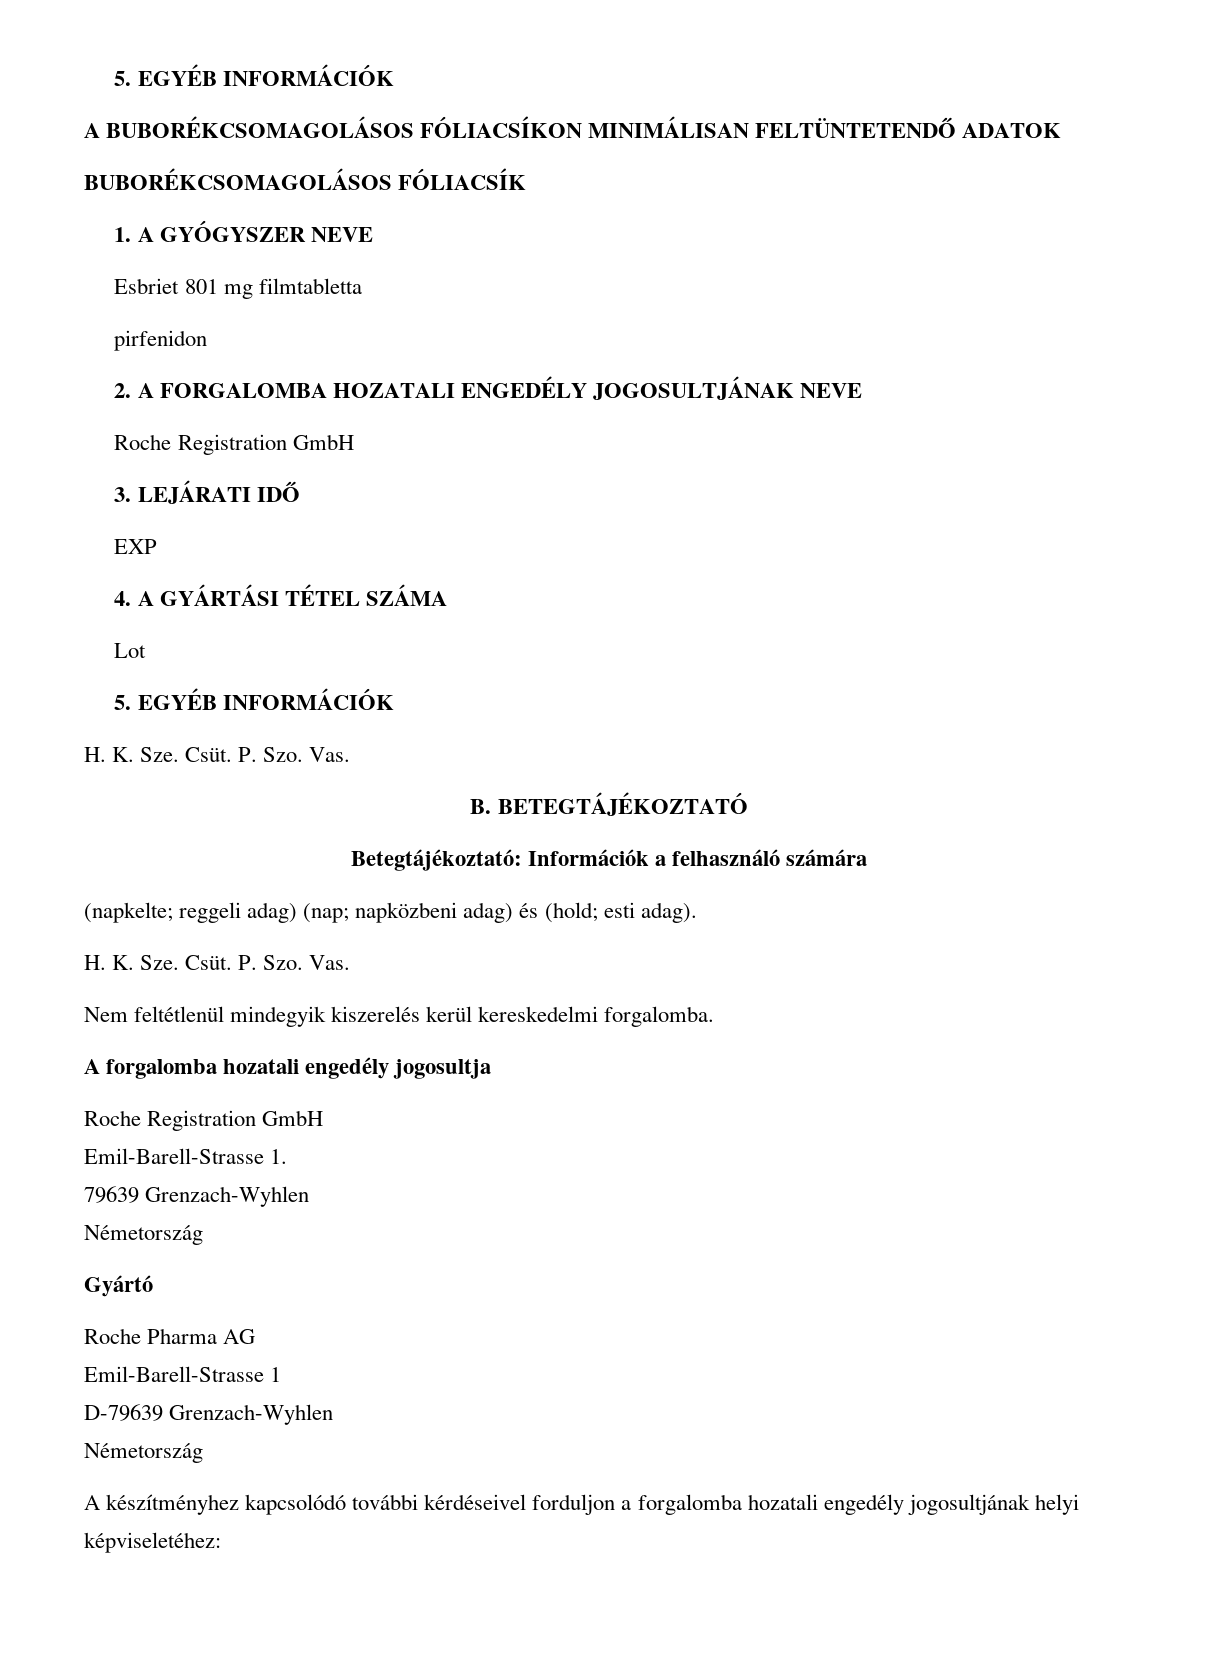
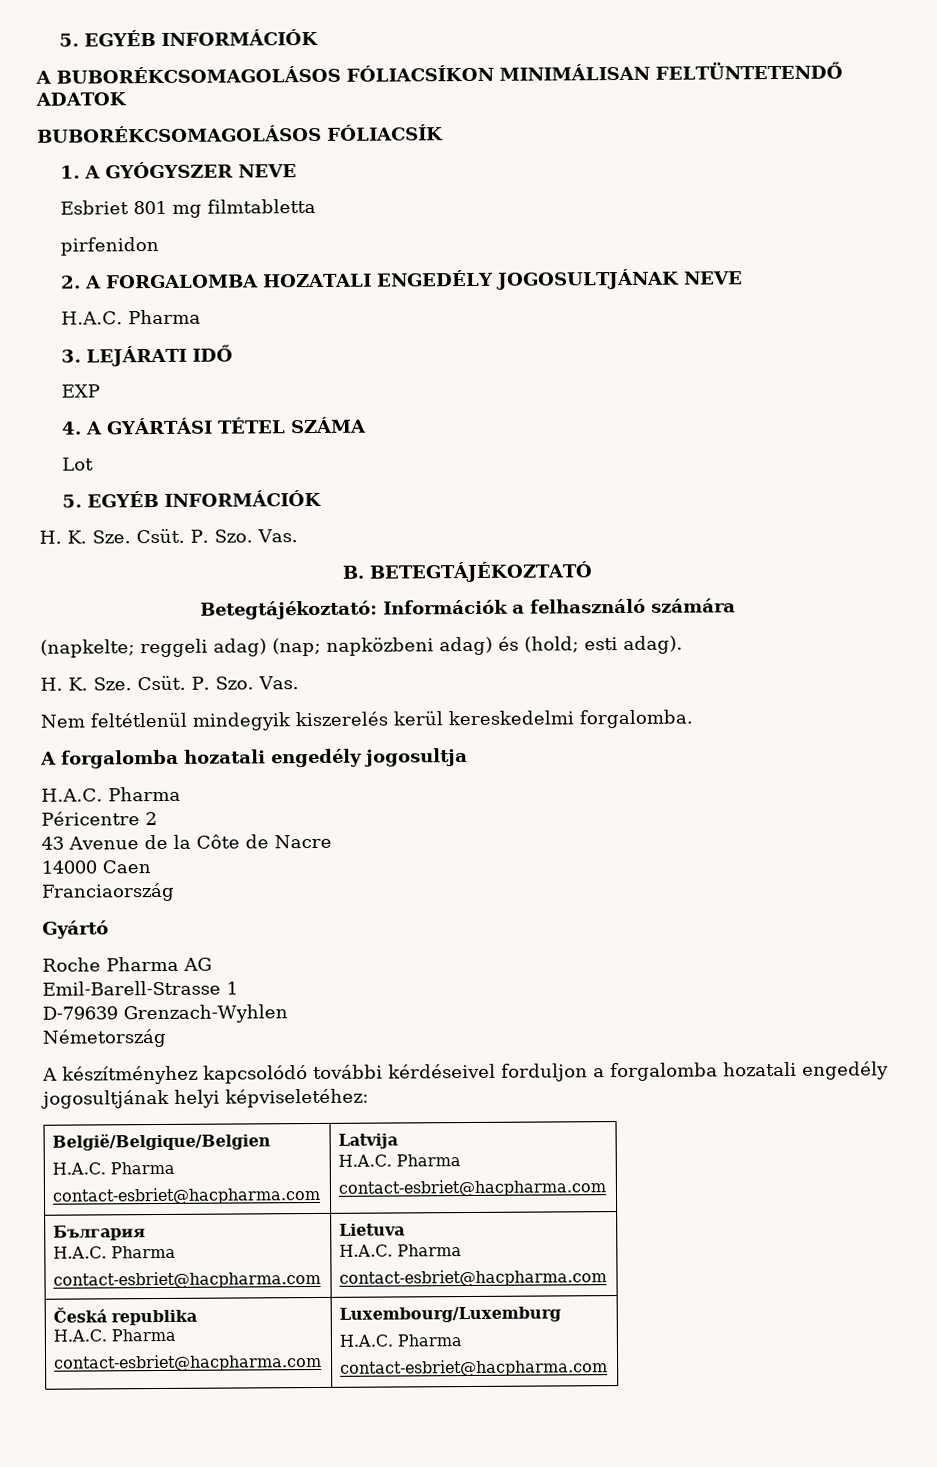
  2. A FORGALOMBA HOZATALI ENGEDÉLY JOGOSULTJÁNAK NEVE
- Roche Registration GmbH
+ H.A.C. Pharma
  A forgalomba hozatali engedély jogosultja
- Roche Registration GmbH
- Emil-Barell-Strasse 1.
- 79639 Grenzach-Wyhlen
- Németország
+ H.A.C. Pharma
+ Péricentre 2
+ 43 Avenue de la Côte de Nacre
+ 14000 Caen
+ Franciaország
+ België/Belgique/Belgien
+ H.A.C. Pharma
+ contact-esbriet@hacpharma.com | Latvija
+ H.A.C. Pharma
+ contact-esbriet@hacpharma.com
+ България
+ H.A.C. Pharma
+ contact-esbriet@hacpharma.com | Lietuva
+ H.A.C. Pharma
+ contact-esbriet@hacpharma.com
+ Česká republika
+ H.A.C. Pharma
+ contact-esbriet@hacpharma.com | Luxembourg/Luxemburg
+ H.A.C. Pharma
+ contact-esbriet@hacpharma.com

